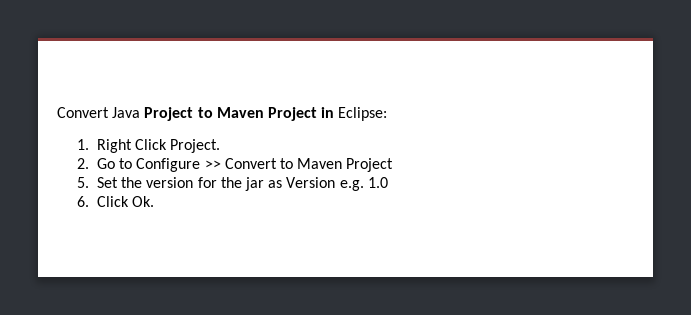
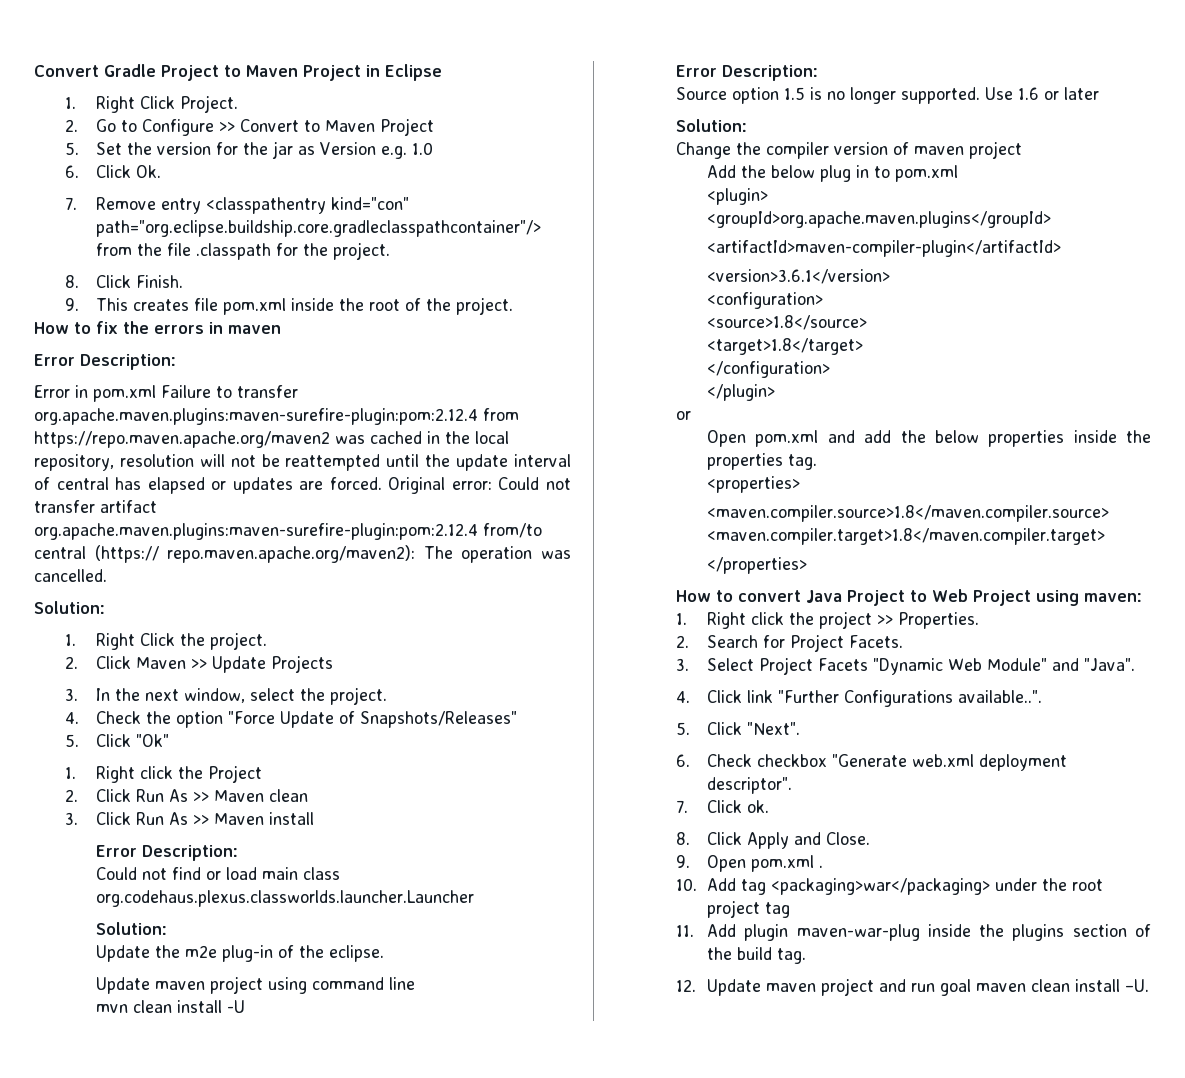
- Convert Java Project to Maven Project in Eclipse:
+ Convert Gradle Project to Maven Project in Eclipse
+ 7. Remove entry <classpathentry kind="con" path="org.eclipse.buildship.core.gradleclasspathcontainer"/> from the file .classpath for the project.
+ 8. Click Finish.
+ 9. This creates file pom.xml inside the root of the project.
+ How to fix the errors in maven
+ Error Description:
+ Error in pom.xml Failure to transfer org.apache.maven.plugins:maven-surefire-plugin:pom:2.12.4 from https://repo.maven.apache.org/maven2 was cached in the local repository, resolution will not be reattempted until the update interval of central has elapsed or updates are forced. Original error: Could not transfer artifact org.apache.maven.plugins:maven-surefire-plugin:pom:2.12.4 from/to central (https:// repo.maven.apache.org/maven2): The operation was cancelled.
+ Solution:
+ 1. Right Click the project.
+ 2. Click Maven >> Update Projects
+ 3. In the next window, select the project.
+ 4. Check the option "Force Update of Snapshots/Releases"
+ 5. Click "Ok"
+ 1. Right click the Project
+ 2. Click Run As >> Maven clean
+ 3. Click Run As >> Maven install
+ Error Description:
+ Could not find or load main class org.codehaus.plexus.classworlds.launcher.Launcher
+ Solution:
+ Update the m2e plug-in of the eclipse.
+ Update maven project using command line
+ mvn clean install -U
+ Error Description:
+ Source option 1.5 is no longer supported. Use 1.6 or later
+ Solution:
+ Change the compiler version of maven project
+ Add the below plug in to pom.xml
+ <plugin>
+ <groupId>org.apache.maven.plugins</groupId>
+ <artifactId>maven-compiler-plugin</artifactId>
+ <version>3.6.1</version>
+ <configuration>
+ <source>1.8</source>
+ <target>1.8</target>
+ </configuration>
+ </plugin>
+ or
+ Open pom.xml and add the below properties inside the properties tag.
+ <properties>
+ <maven.compiler.source>1.8</maven.compiler.source> <maven.compiler.target>1.8</maven.compiler.target>
+ </properties>
+ How to convert Java Project to Web Project using maven:
+ 1. Right click the project >> Properties.
+ 2. Search for Project Facets.
+ 3. Select Project Facets "Dynamic Web Module" and "Java".
+ 4. Click link "Further Configurations available..".
+ 5. Click "Next".
+ 6. Check checkbox "Generate web.xml deployment descriptor".
+ 7. Click ok.
+ 8. Click Apply and Close.
+ 9. Open pom.xml .
+ 10. Add tag <packaging>war</packaging> under the root project tag
+ 11. Add plugin maven-war-plug inside the plugins section of the build tag.
+ 12. Update maven project and run goal maven clean install –U.

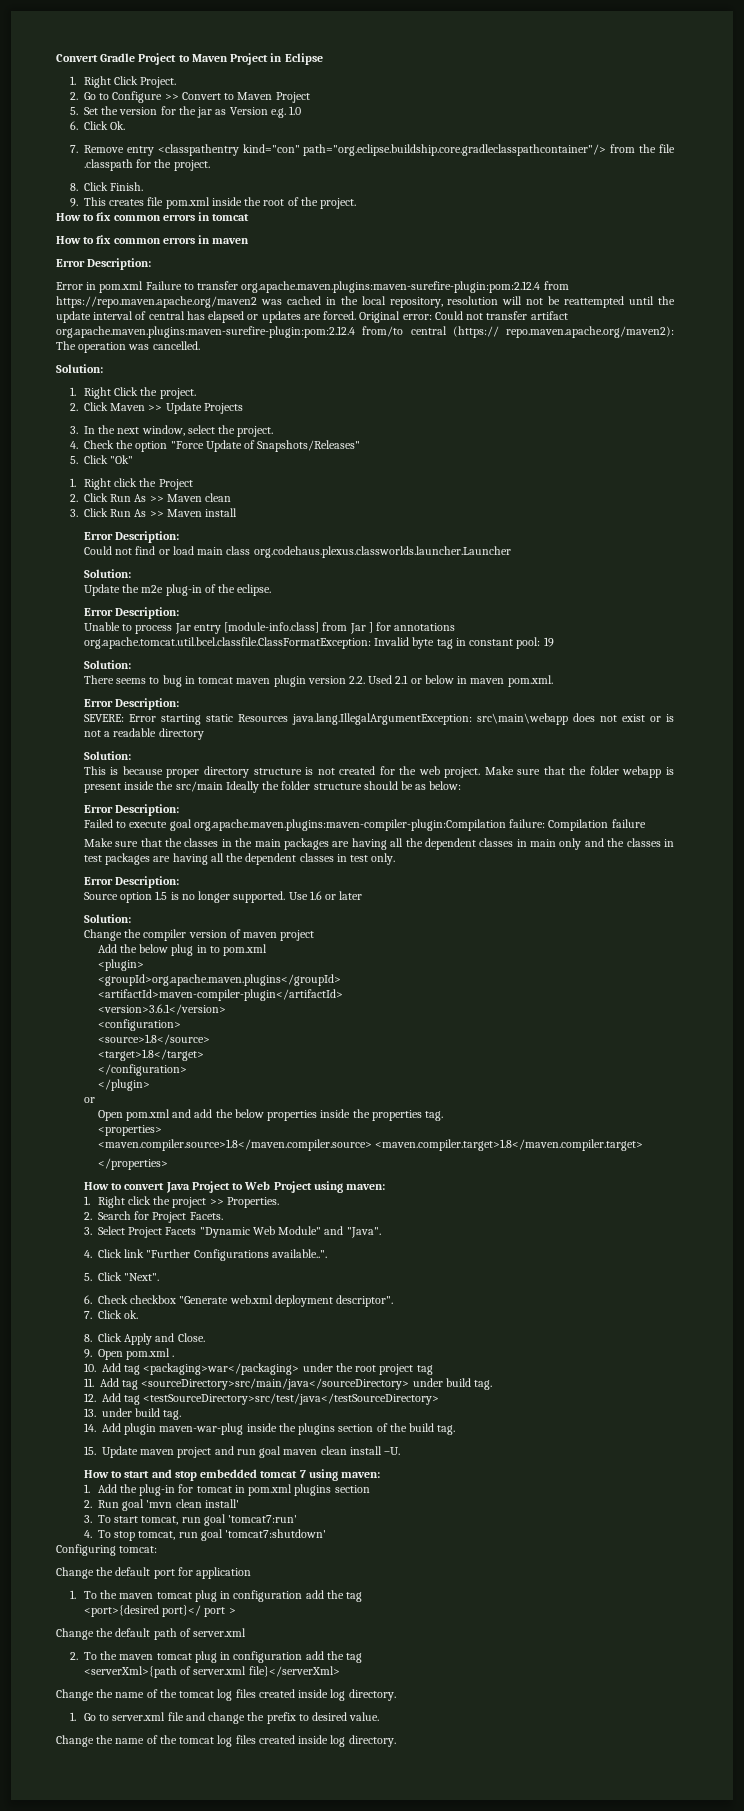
- How to fix the errors in maven
+ How to fix common errors in tomcat
+ How to fix common errors in maven
  Update the m2e plug-in of the eclipse.
- Update maven project using command line
- mvn clean install -U
+ Error Description:
+ Unable to process Jar entry [module-info.class] from Jar ] for annotations org.apache.tomcat.util.bcel.classfile.ClassFormatException: Invalid byte tag in constant pool: 19
+ Solution:
+ There seems to bug in tomcat maven plugin version 2.2. Used 2.1 or below in maven pom.xml.
+ Error Description:
+ SEVERE: Error starting static Resources java.lang.IllegalArgumentException: src\main\webapp does not exist or is not a readable directory
+ Solution:
+ This is because proper directory structure is not created for the web project. Make sure that the folder webapp is present inside the src/main Ideally the folder structure should be as below:
+ Error Description:
+ Failed to execute goal org.apache.maven.plugins:maven-compiler-plugin:Compilation failure: Compilation failure
+ Make sure that the classes in the main packages are having all the dependent classes in main only and the classes in test packages are having all the dependent classes in test only.
- 11. Add plugin maven-war-plug inside the plugins section of the build tag.
+ 11. Add tag <sourceDirectory>src/main/java</sourceDirectory> under build tag.
+ 12. Add tag <testSourceDirectory>src/test/java</testSourceDirectory>
+ 13. under build tag.
+ 14. Add plugin maven-war-plug inside the plugins section of the build tag.
- 12. Update maven project and run goal maven clean install –U.
+ 15. Update maven project and run goal maven clean install –U.
+ How to start and stop embedded tomcat 7 using maven:
+ 1. Add the plug-in for tomcat in pom.xml plugins section
+ 2. Run goal 'mvn clean install'
+ 3. To start tomcat, run goal 'tomcat7:run'
+ 4. To stop tomcat, run goal 'tomcat7:shutdown'
+ Configuring tomcat:
+ Change the default port for application
+ 1. To the maven tomcat plug in configuration add the tag
+ <port>{desired port}</ port >
+ Change the default path of server.xml
+ 2. To the maven tomcat plug in configuration add the tag
+ <serverXml>{path of server.xml file}</serverXml>
+ Change the name of the tomcat log files created inside log directory.
+ 1. Go to server.xml file and change the prefix to desired value.
+ Change the name of the tomcat log files created inside log directory.

